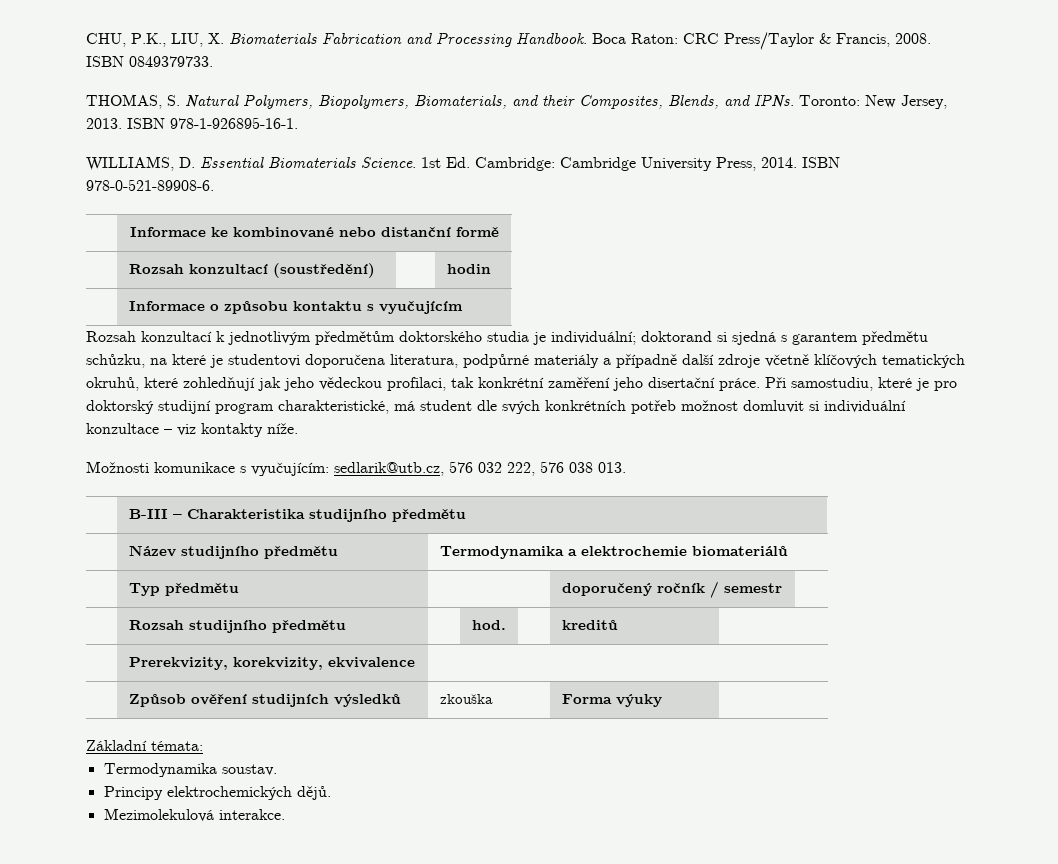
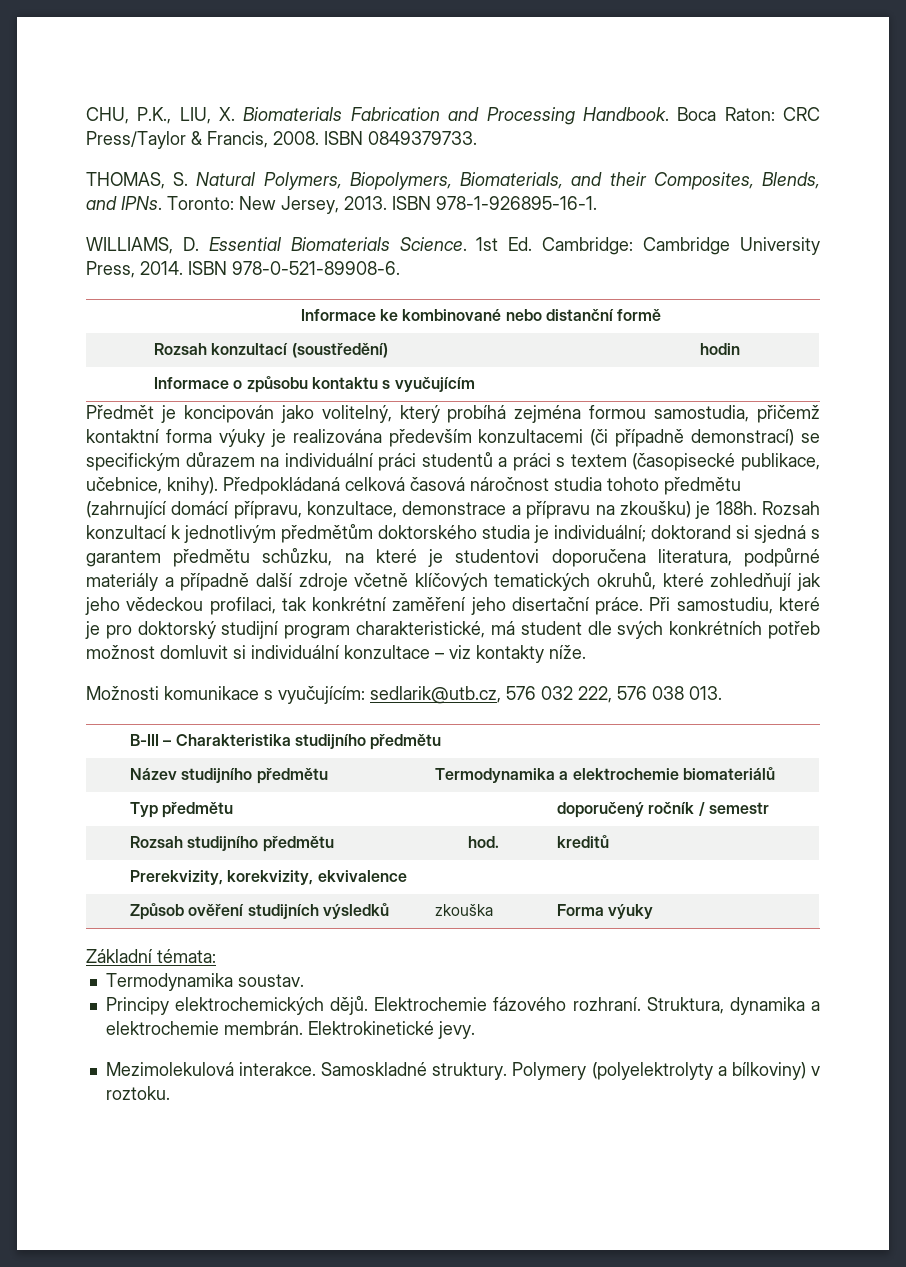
+ Předmět je koncipován jako volitelný, který probíhá zejména formou samostudia, přičemž kontaktní forma výuky je realizována především konzultacemi (či případně demonstrací) se specifickým důrazem na individuální práci studentů a práci s textem (časopisecké publikace, učebnice, knihy). Předpokládaná celková časová náročnost studia tohoto předmětu (zahrnující domácí přípravu, konzultace, demonstrace a přípravu na zkoušku) je 188h.
- Principy elektrochemických dějů.
- Mezimolekulová interakce.
+ Principy elektrochemických dějů. Elektrochemie fázového rozhraní. Struktura, dynamika a elektrochemie membrán. Elektrokinetické jevy.
+ Mezimolekulová interakce. Samoskladné struktury. Polymery (polyelektrolyty a bílkoviny) v roztoku.

